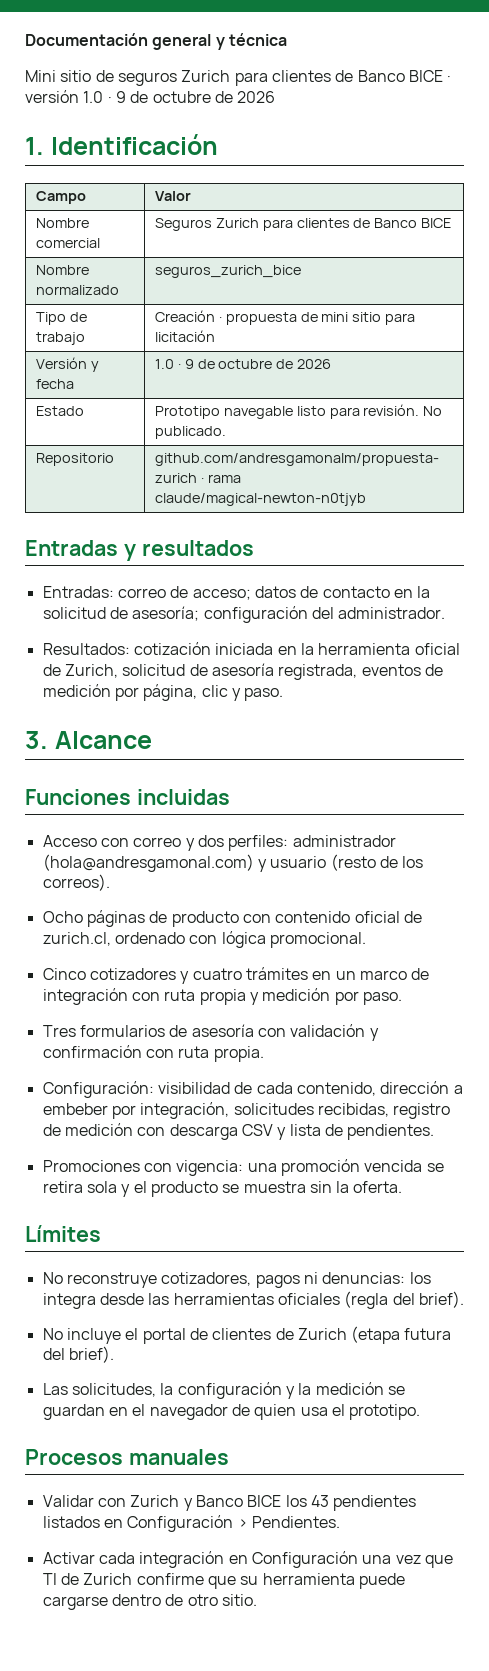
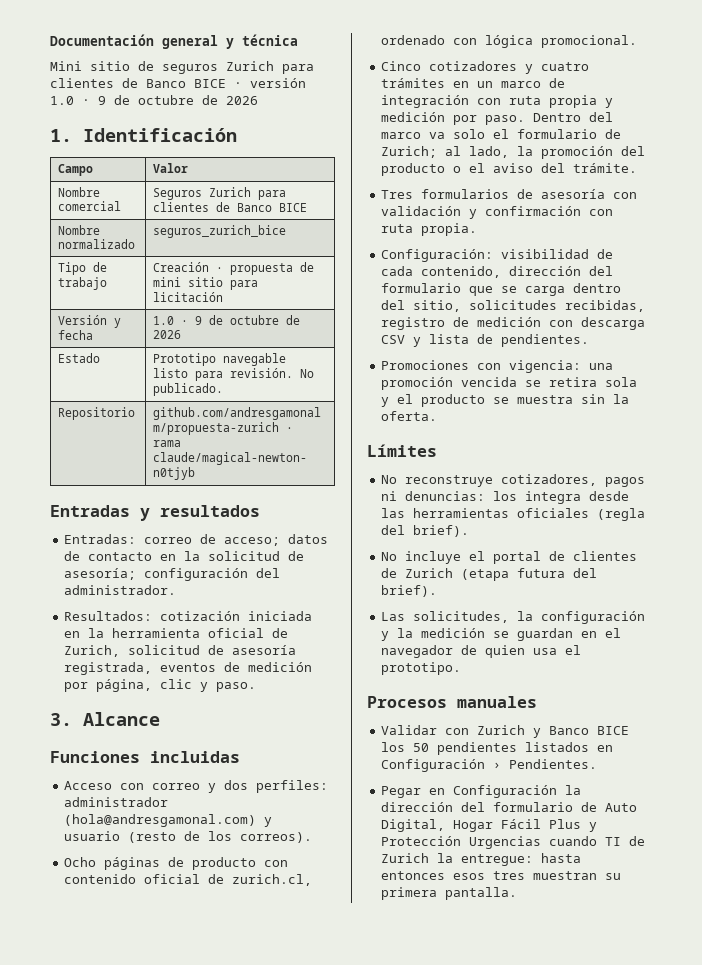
+ Dentro del marco va solo el formulario de Zurich; al lado, la promoción del producto o el aviso del trámite.
- Configuración: visibilidad de cada contenido, dirección a embeber por integración, solicitudes recibidas, registro de medición con descarga CSV y lista de pendientes.
+ Configuración: visibilidad de cada contenido, dirección del formulario que se carga dentro del sitio, solicitudes recibidas, registro de medición con descarga CSV y lista de pendientes.
- Validar con Zurich y Banco BICE los 43 pendientes listados en Configuración › Pendientes.
+ Validar con Zurich y Banco BICE los 50 pendientes listados en Configuración › Pendientes.
- Activar cada integración en Configuración una vez que TI de Zurich confirme que su herramienta puede cargarse dentro de otro sitio.
+ Pegar en Configuración la dirección del formulario de Auto Digital, Hogar Fácil Plus y Protección Urgencias cuando TI de Zurich la entregue: hasta entonces esos tres muestran su primera pantalla.

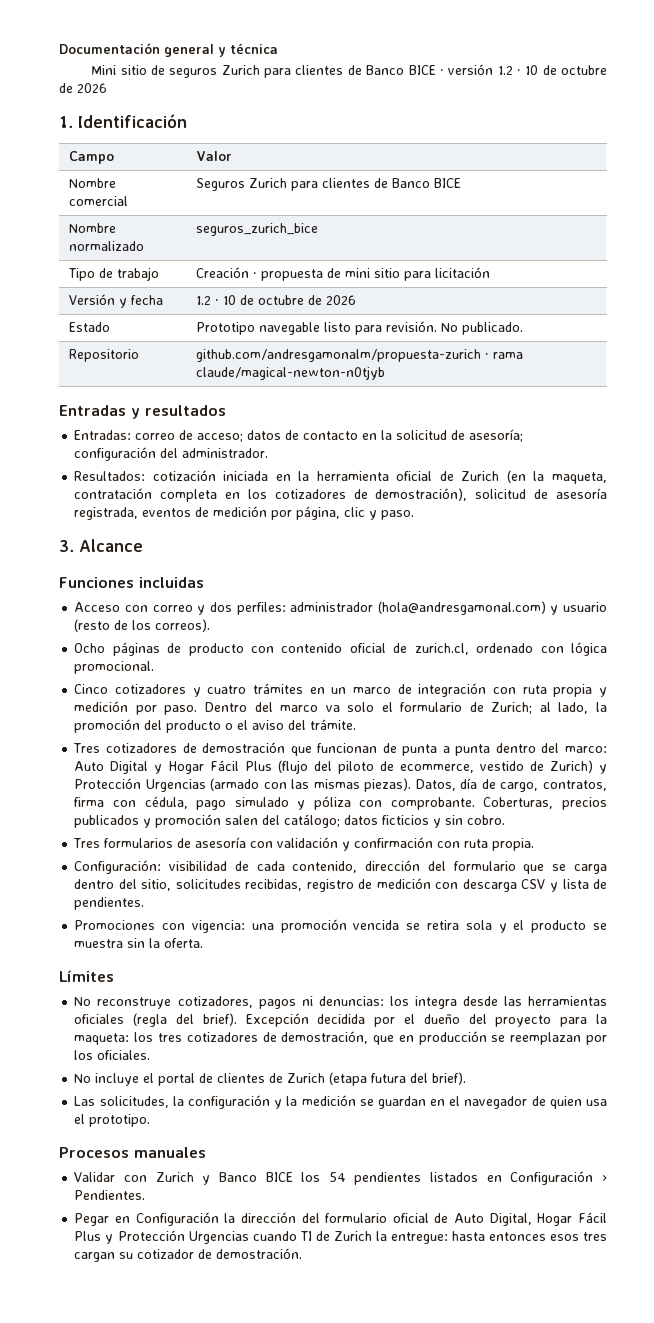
- Mini sitio de seguros Zurich para clientes de Banco BICE · versión 1.0 · 9 de octubre de 2026
+ Mini sitio de seguros Zurich para clientes de Banco BICE · versión 1.2 · 10 de octubre de 2026
- Versión y fecha | 1.0 · 9 de octubre de 2026
+ Versión y fecha | 1.2 · 10 de octubre de 2026
- Resultados: cotización iniciada en la herramienta oficial de Zurich, solicitud de asesoría registrada, eventos de medición por página, clic y paso.
+ Resultados: cotización iniciada en la herramienta oficial de Zurich (en la maqueta, contratación completa en los cotizadores de demostración), solicitud de asesoría registrada, eventos de medición por página, clic y paso.
+ Tres cotizadores de demostración que funcionan de punta a punta dentro del marco: Auto Digital y Hogar Fácil Plus (flujo del piloto de ecommerce, vestido de Zurich) y Protección Urgencias (armado con las mismas piezas). Datos, día de cargo, contratos, firma con cédula, pago simulado y póliza con comprobante. Coberturas, precios publicados y promoción salen del catálogo; datos ficticios y sin cobro.
+ Excepción decidida por el dueño del proyecto para la maqueta: los tres cotizadores de demostración, que en producción se reemplazan por los oficiales.
- Validar con Zurich y Banco BICE los 50 pendientes listados en Configuración › Pendientes.
+ Validar con Zurich y Banco BICE los 54 pendientes listados en Configuración › Pendientes.
- Pegar en Configuración la dirección del formulario de Auto Digital, Hogar Fácil Plus y Protección Urgencias cuando TI de Zurich la entregue: hasta entonces esos tres muestran su primera pantalla.
+ Pegar en Configuración la dirección del formulario oficial de Auto Digital, Hogar Fácil Plus y Protección Urgencias cuando TI de Zurich la entregue: hasta entonces esos tres cargan su cotizador de demostración.

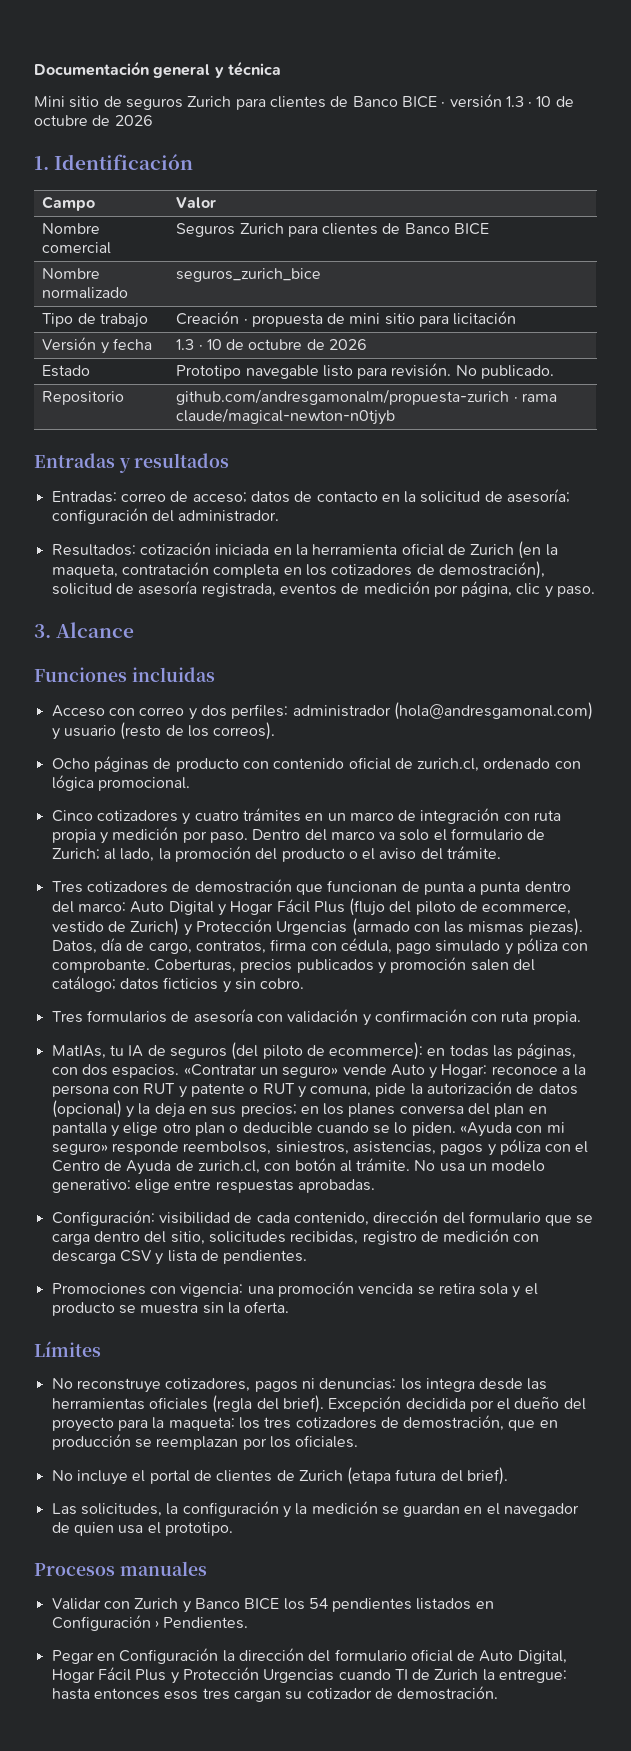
- Mini sitio de seguros Zurich para clientes de Banco BICE · versión 1.2 · 10 de octubre de 2026
+ Mini sitio de seguros Zurich para clientes de Banco BICE · versión 1.3 · 10 de octubre de 2026
- Versión y fecha | 1.2 · 10 de octubre de 2026
+ Versión y fecha | 1.3 · 10 de octubre de 2026
+ MatIAs, tu IA de seguros (del piloto de ecommerce): en todas las páginas, con dos espacios. «Contratar un seguro» vende Auto y Hogar: reconoce a la persona con RUT y patente o RUT y comuna, pide la autorización de datos (opcional) y la deja en sus precios; en los planes conversa del plan en pantalla y elige otro plan o deducible cuando se lo piden. «Ayuda con mi seguro» responde reembolsos, siniestros, asistencias, pagos y póliza con el Centro de Ayuda de zurich.cl, con botón al trámite. No usa un modelo generativo: elige entre respuestas aprobadas.

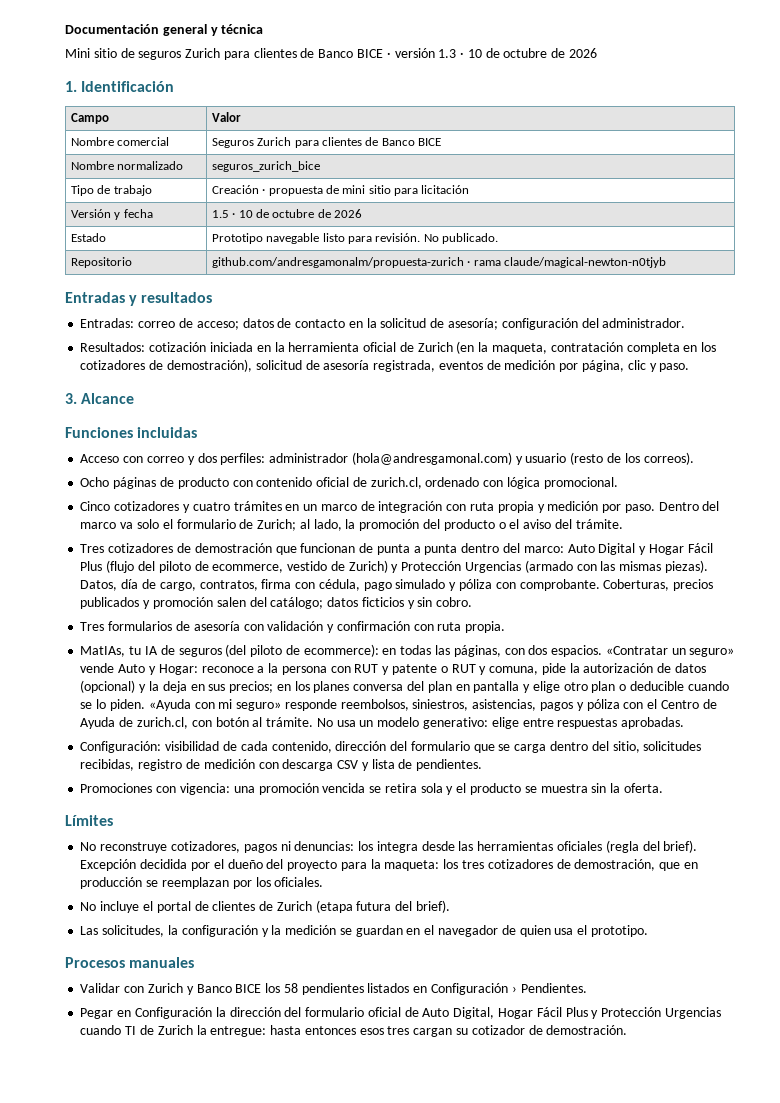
- Versión y fecha | 1.3 · 10 de octubre de 2026
+ Versión y fecha | 1.5 · 10 de octubre de 2026
- Validar con Zurich y Banco BICE los 54 pendientes listados en Configuración › Pendientes.
+ Validar con Zurich y Banco BICE los 58 pendientes listados en Configuración › Pendientes.

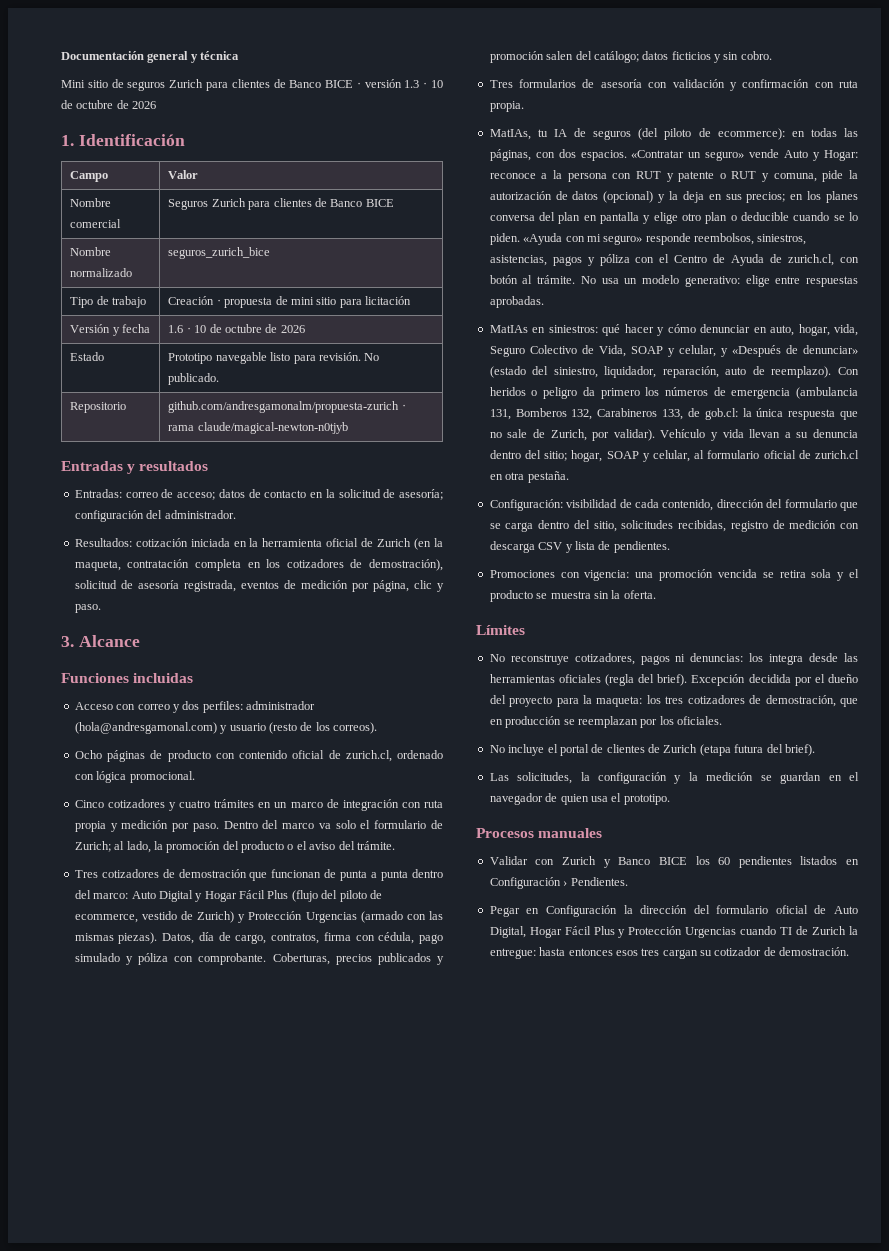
- Versión y fecha | 1.5 · 10 de octubre de 2026
+ Versión y fecha | 1.6 · 10 de octubre de 2026
+ MatIAs en siniestros: qué hacer y cómo denunciar en auto, hogar, vida, Seguro Colectivo de Vida, SOAP y celular, y «Después de denunciar» (estado del siniestro, liquidador, reparación, auto de reemplazo). Con heridos o peligro da primero los números de emergencia (ambulancia 131, Bomberos 132, Carabineros 133, de gob.cl: la única respuesta que no sale de Zurich, por validar). Vehículo y vida llevan a su denuncia dentro del sitio; hogar, SOAP y celular, al formulario oficial de zurich.cl en otra pestaña.
- Validar con Zurich y Banco BICE los 58 pendientes listados en Configuración › Pendientes.
+ Validar con Zurich y Banco BICE los 60 pendientes listados en Configuración › Pendientes.

